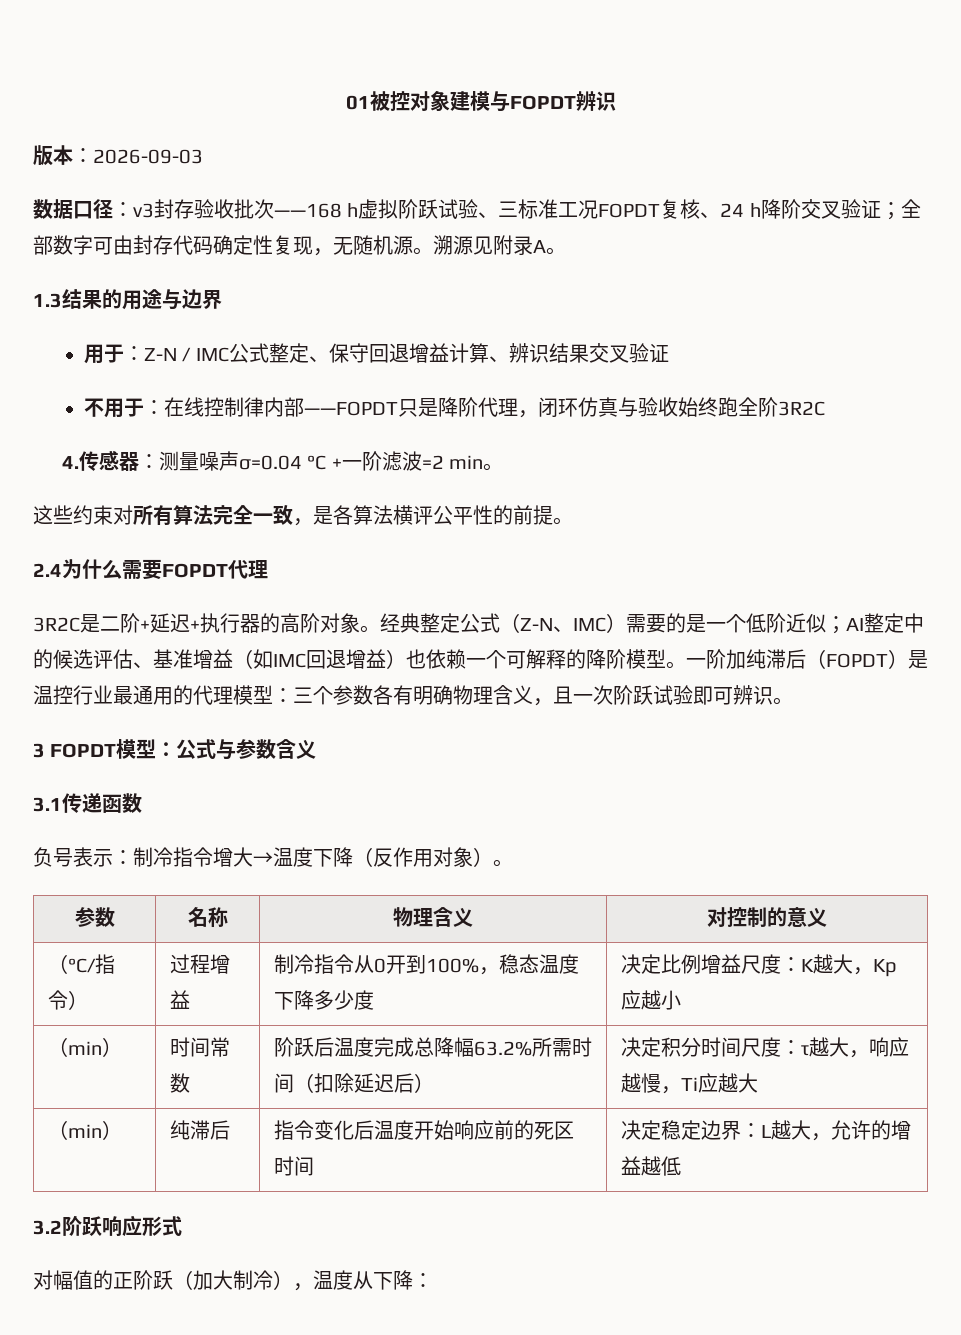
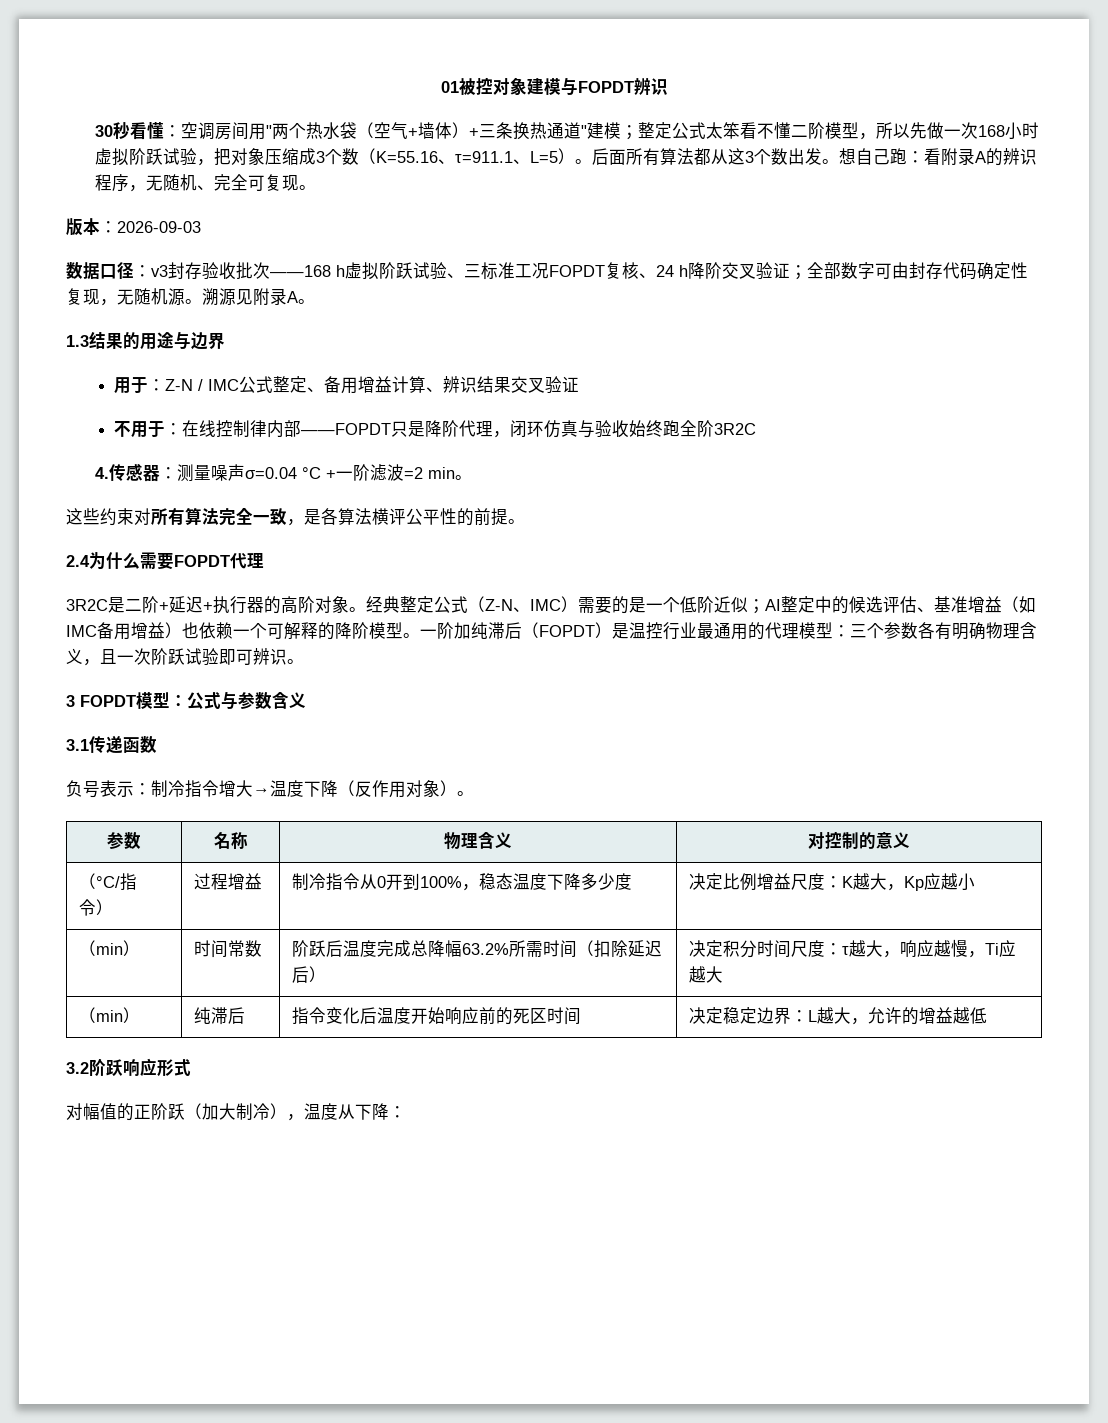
+ 30秒看懂：空调房间用"两个热水袋（空气+墙体）+三条换热通道"建模；整定公式太笨看不懂二阶模型，所以先做一次168小时虚拟阶跃试验，把对象压缩成3个数（K=55.16、τ=911.1、L=5）。后面所有算法都从这3个数出发。想自己跑：看附录A的辨识程序，无随机、完全可复现。
- 用于：Z-N / IMC公式整定、保守回退增益计算、辨识结果交叉验证
+ 用于：Z-N / IMC公式整定、备用增益计算、辨识结果交叉验证
- 经典整定公式（Z-N、IMC）需要的是一个低阶近似；AI整定中的候选评估、基准增益（如IMC回退增益）也依赖一个可解释的降阶模型。
+ 经典整定公式（Z-N、IMC）需要的是一个低阶近似；AI整定中的候选评估、基准增益（如IMC备用增益）也依赖一个可解释的降阶模型。

